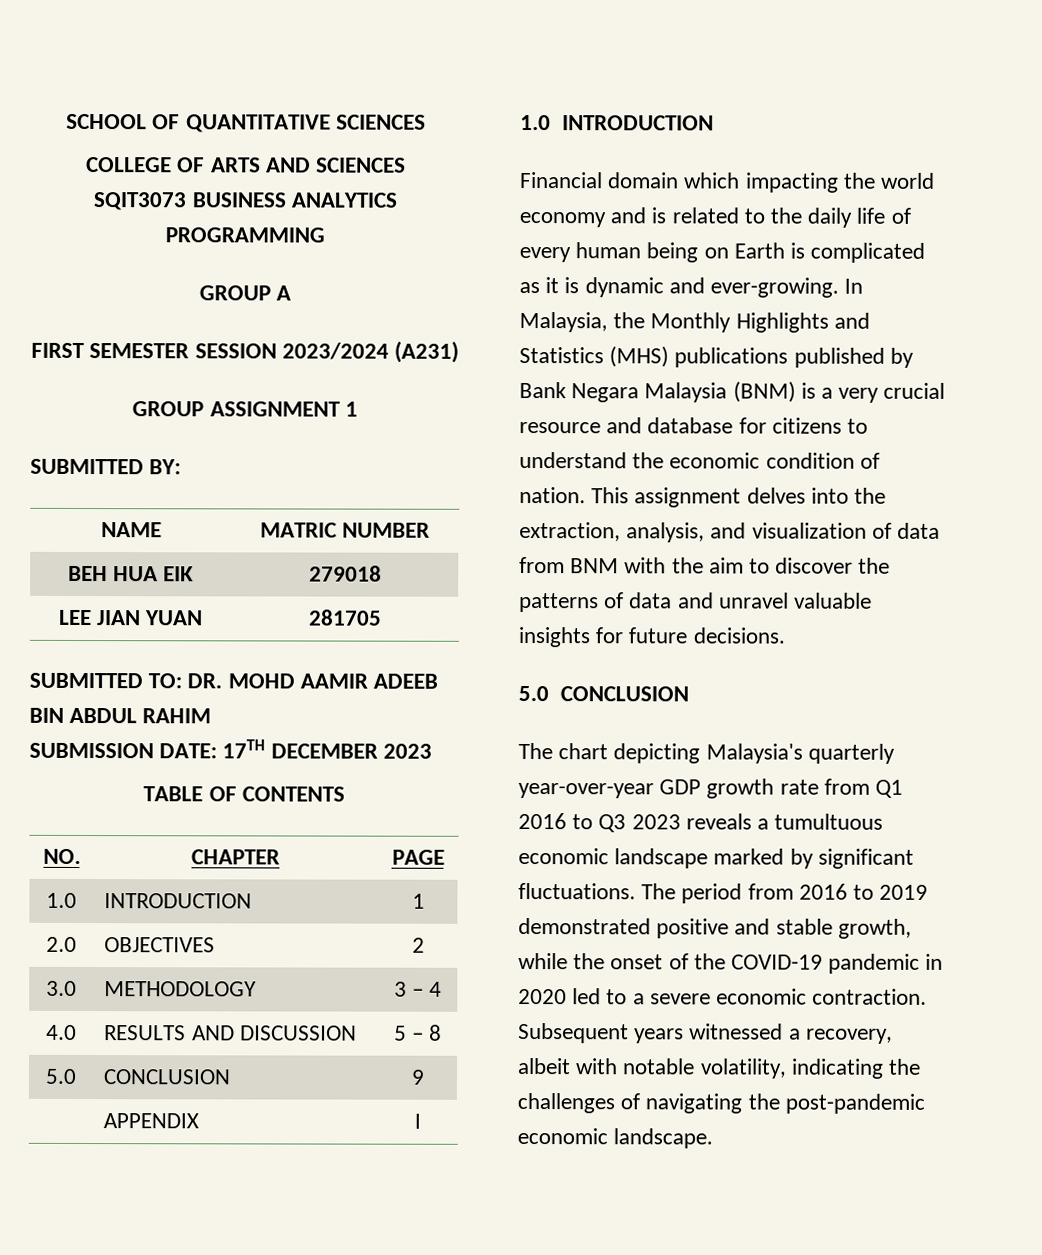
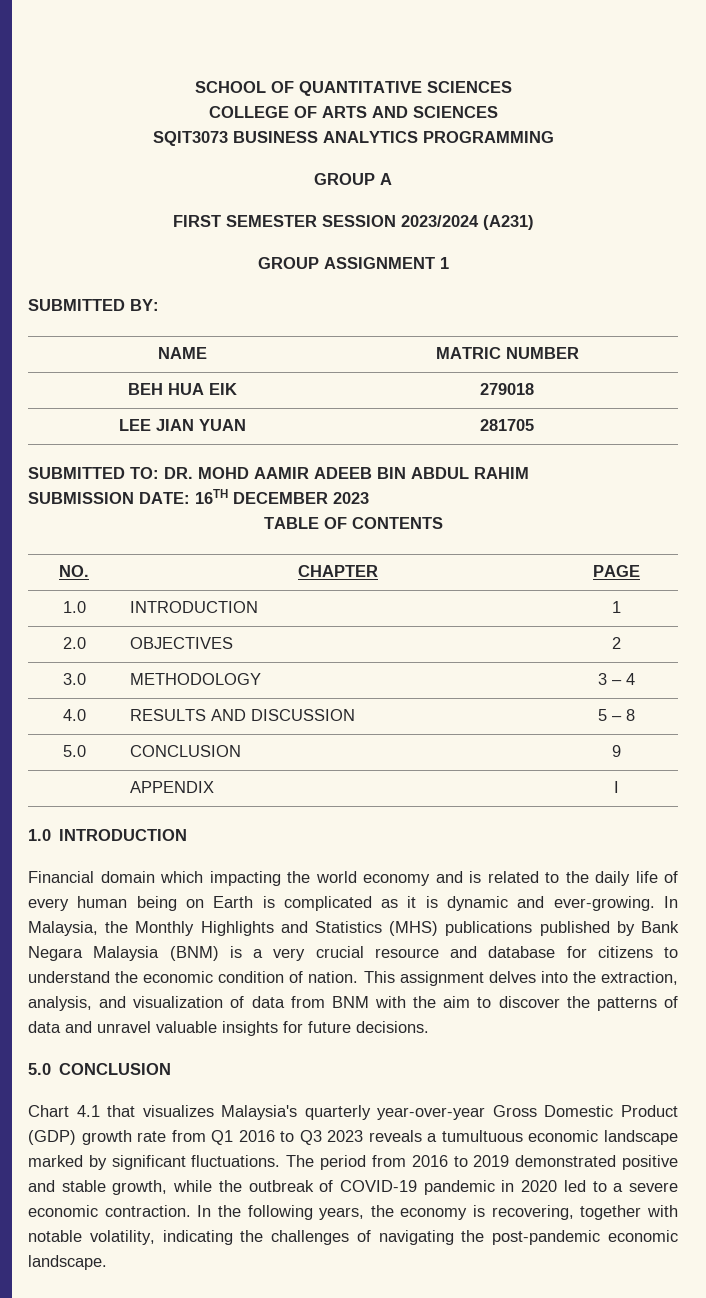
- SUBMISSION DATE: 17TH DECEMBER 2023
+ SUBMISSION DATE: 16TH DECEMBER 2023
- The chart depicting Malaysia's quarterly year-over-year GDP growth rate from Q1 2016 to Q3 2023 reveals a tumultuous economic landscape marked by significant fluctuations.
+ Chart 4.1 that visualizes Malaysia's quarterly year-over-year Gross Domestic Product (GDP) growth rate from Q1 2016 to Q3 2023 reveals a tumultuous economic landscape marked by significant fluctuations.
- The period from 2016 to 2019 demonstrated positive and stable growth, while the onset of the COVID-19 pandemic in 2020 led to a severe economic contraction.
+ The period from 2016 to 2019 demonstrated positive and stable growth, while the outbreak of COVID-19 pandemic in 2020 led to a severe economic contraction.
- Subsequent years witnessed a recovery, albeit with notable volatility, indicating the challenges of navigating the post-pandemic economic landscape.
+ In the following years, the economy is recovering, together with notable volatility, indicating the challenges of navigating the post-pandemic economic landscape.

